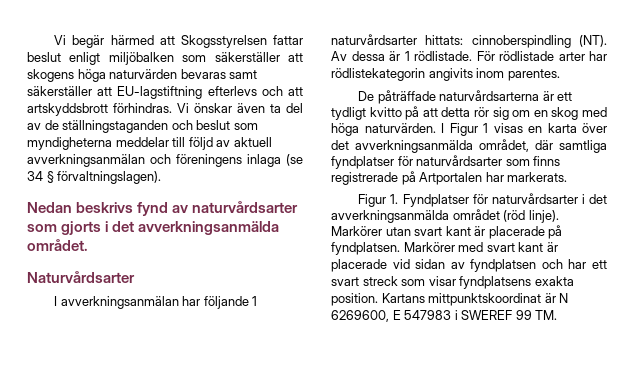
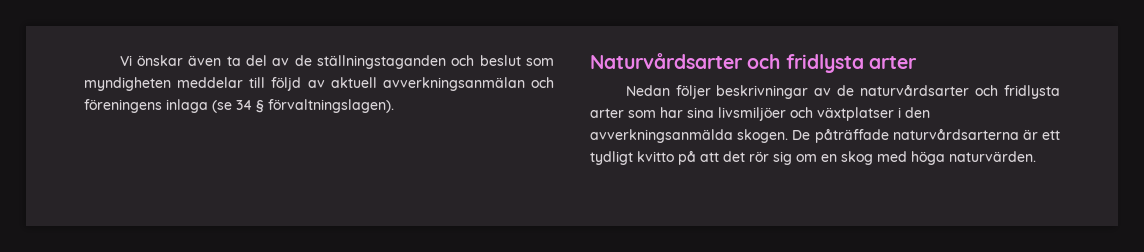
- Vi begär härmed att Skogsstyrelsen fattar beslut enligt miljöbalken som säkerställer att skogens höga naturvärden bevaras samt säkerställer att EU-lagstiftning efterlevs och att artskyddsbrott förhindras. Vi önskar även ta del av de ställningstaganden och beslut som myndigheterna meddelar till följd av aktuell avverkningsanmälan och föreningens inlaga (se 34 § förvaltningslagen).
+ Vi önskar även ta del av de ställningstaganden och beslut som myndigheten meddelar till följd av aktuell avverkningsanmälan och föreningens inlaga (se 34 § förvaltningslagen).
- Nedan beskrivs fynd av naturvårdsarter som gjorts i det avverkningsanmälda området.
- Naturvårdsarter
- I avverkningsanmälan har följande 1 naturvårdsarter hittats: cinnoberspindling (NT). Av dessa är 1 rödlistade. För rödlistade arter har rödlistekategorin angivits inom parentes.
- De påträffade naturvårdsarterna är ett tydligt kvitto på att detta rör sig om en skog med höga naturvärden. I Figur 1 visas en karta över det avverkningsanmälda området, där samtliga fyndplatser för naturvårdsarter som finns registrerade på Artportalen har markerats.
- Figur 1. Fyndplatser för naturvårdsarter i det avverkningsanmälda området (röd linje). Markörer utan svart kant är placerade på fyndplatsen. Markörer med svart kant är placerade vid sidan av fyndplatsen och har ett svart streck som visar fyndplatsens exakta position. Kartans mittpunktskoordinat är N 6269600, E 547983 i SWEREF 99 TM.
+ Naturvårdsarter och fridlysta arter
+ Nedan följer beskrivningar av de naturvårdsarter och fridlysta arter som har sina livsmiljöer och växtplatser i den avverkningsanmälda skogen. De påträffade naturvårdsarterna är ett tydligt kvitto på att det rör sig om en skog med höga naturvärden.

